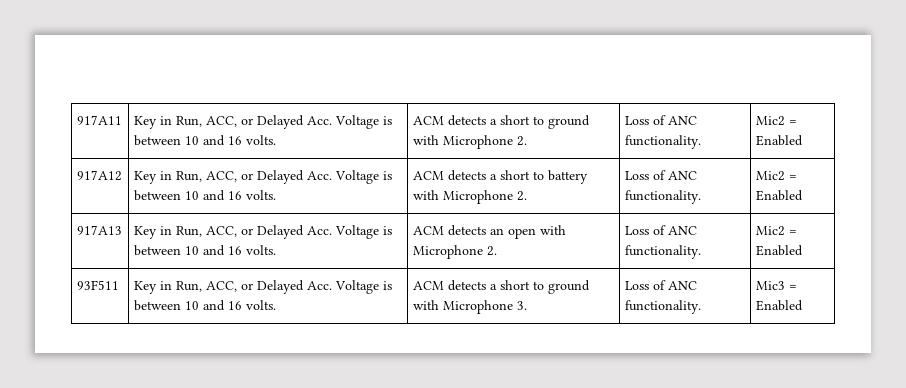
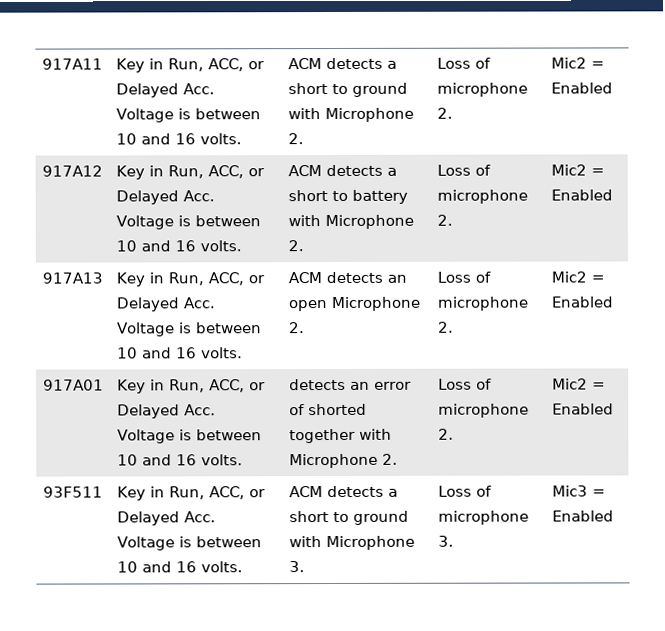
- 917A11 | Key in Run, ACC, or Delayed Acc. Voltage is between 10 and 16 volts. | ACM detects a short to ground with Microphone 2. | Loss of ANC functionality. | Mic2 = Enabled
+ 917A11 | Key in Run, ACC, or Delayed Acc. Voltage is between 10 and 16 volts. | ACM detects a short to ground with Microphone 2. | Loss of microphone 2. | Mic2 = Enabled
- 917A12 | Key in Run, ACC, or Delayed Acc. Voltage is between 10 and 16 volts. | ACM detects a short to battery with Microphone 2. | Loss of ANC functionality. | Mic2 = Enabled
+ 917A12 | Key in Run, ACC, or Delayed Acc. Voltage is between 10 and 16 volts. | ACM detects a short to battery with Microphone 2. | Loss of microphone 2. | Mic2 = Enabled
- 917A13 | Key in Run, ACC, or Delayed Acc. Voltage is between 10 and 16 volts. | ACM detects an open with Microphone 2. | Loss of ANC functionality. | Mic2 = Enabled
+ 917A13 | Key in Run, ACC, or Delayed Acc. Voltage is between 10 and 16 volts. | ACM detects an open Microphone 2. | Loss of microphone 2. | Mic2 = Enabled
+ 917A01 | Key in Run, ACC, or Delayed Acc. Voltage is between 10 and 16 volts. | detects an error of shorted together with Microphone 2. | Loss of microphone 2. | Mic2 = Enabled
- 93F511 | Key in Run, ACC, or Delayed Acc. Voltage is between 10 and 16 volts. | ACM detects a short to ground with Microphone 3. | Loss of ANC functionality. | Mic3 = Enabled
+ 93F511 | Key in Run, ACC, or Delayed Acc. Voltage is between 10 and 16 volts. | ACM detects a short to ground with Microphone 3. | Loss of microphone 3. | Mic3 = Enabled

